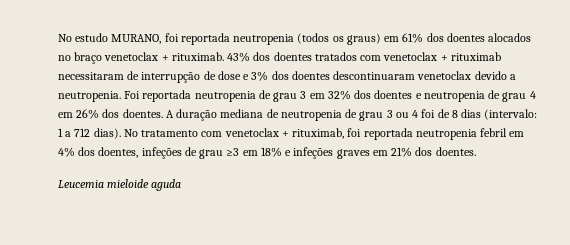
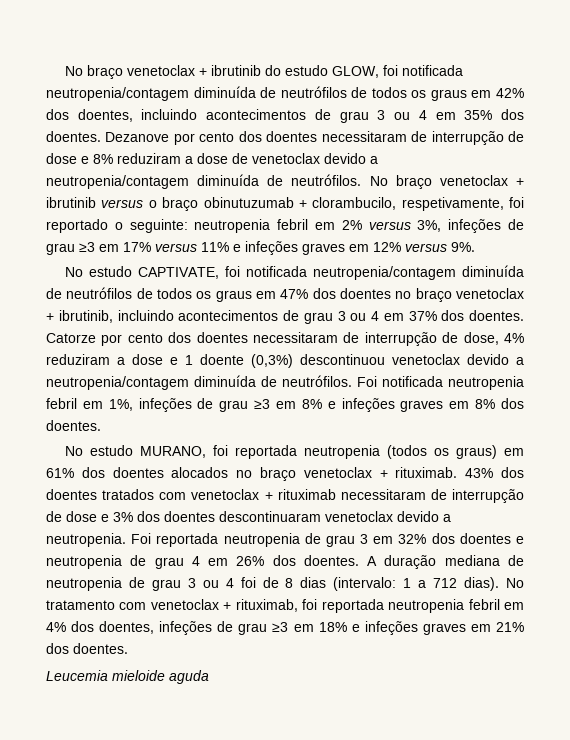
+ No braço venetoclax + ibrutinib do estudo GLOW, foi notificada neutropenia/contagem diminuída de neutrófilos de todos os graus em 42% dos doentes, incluindo acontecimentos de grau 3 ou 4 em 35% dos doentes. Dezanove por cento dos doentes necessitaram de interrupção de dose e 8% reduziram a dose de venetoclax devido a neutropenia/contagem diminuída de neutrófilos. No braço venetoclax + ibrutinib versus o braço obinutuzumab + clorambucilo, respetivamente, foi reportado o seguinte: neutropenia febril em 2% versus 3%, infeções de grau ≥3 em 17% versus 11% e infeções graves em 12% versus 9%.
+ No estudo CAPTIVATE, foi notificada neutropenia/contagem diminuída de neutrófilos de todos os graus em 47% dos doentes no braço venetoclax + ibrutinib, incluindo acontecimentos de grau 3 ou 4 em 37% dos doentes. Catorze por cento dos doentes necessitaram de interrupção de dose, 4% reduziram a dose e 1 doente (0,3%) descontinuou venetoclax devido a neutropenia/contagem diminuída de neutrófilos. Foi notificada neutropenia febril em 1%, infeções de grau ≥3 em 8% e infeções graves em 8% dos doentes.

